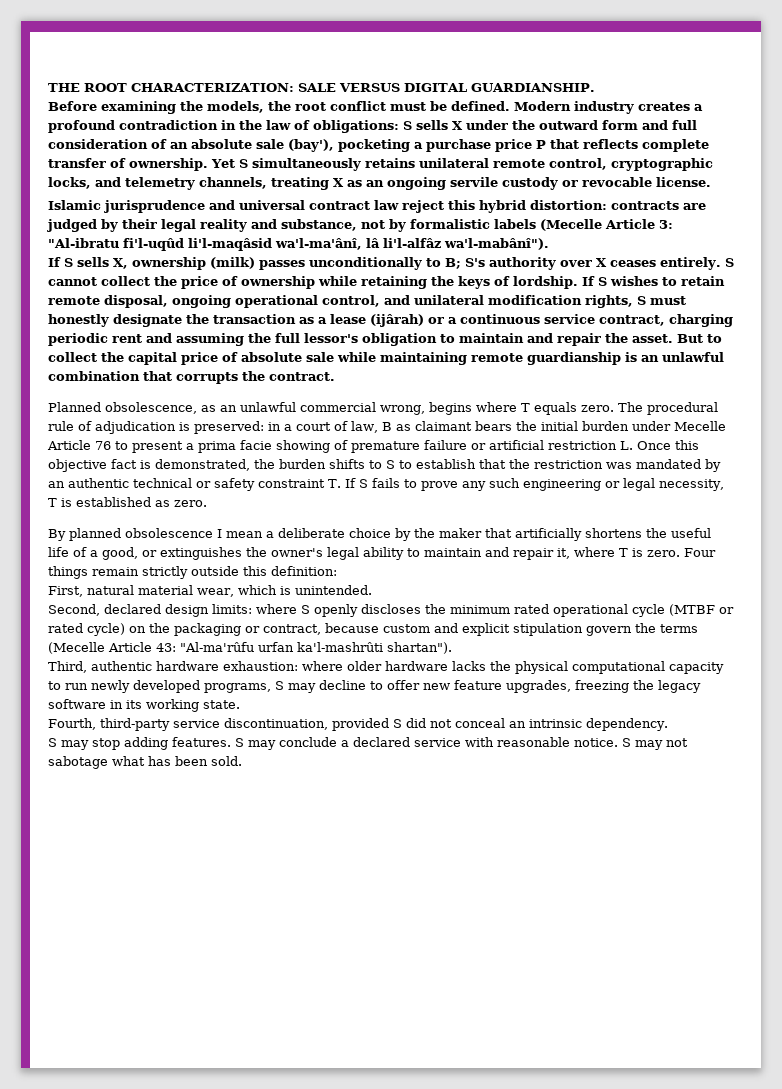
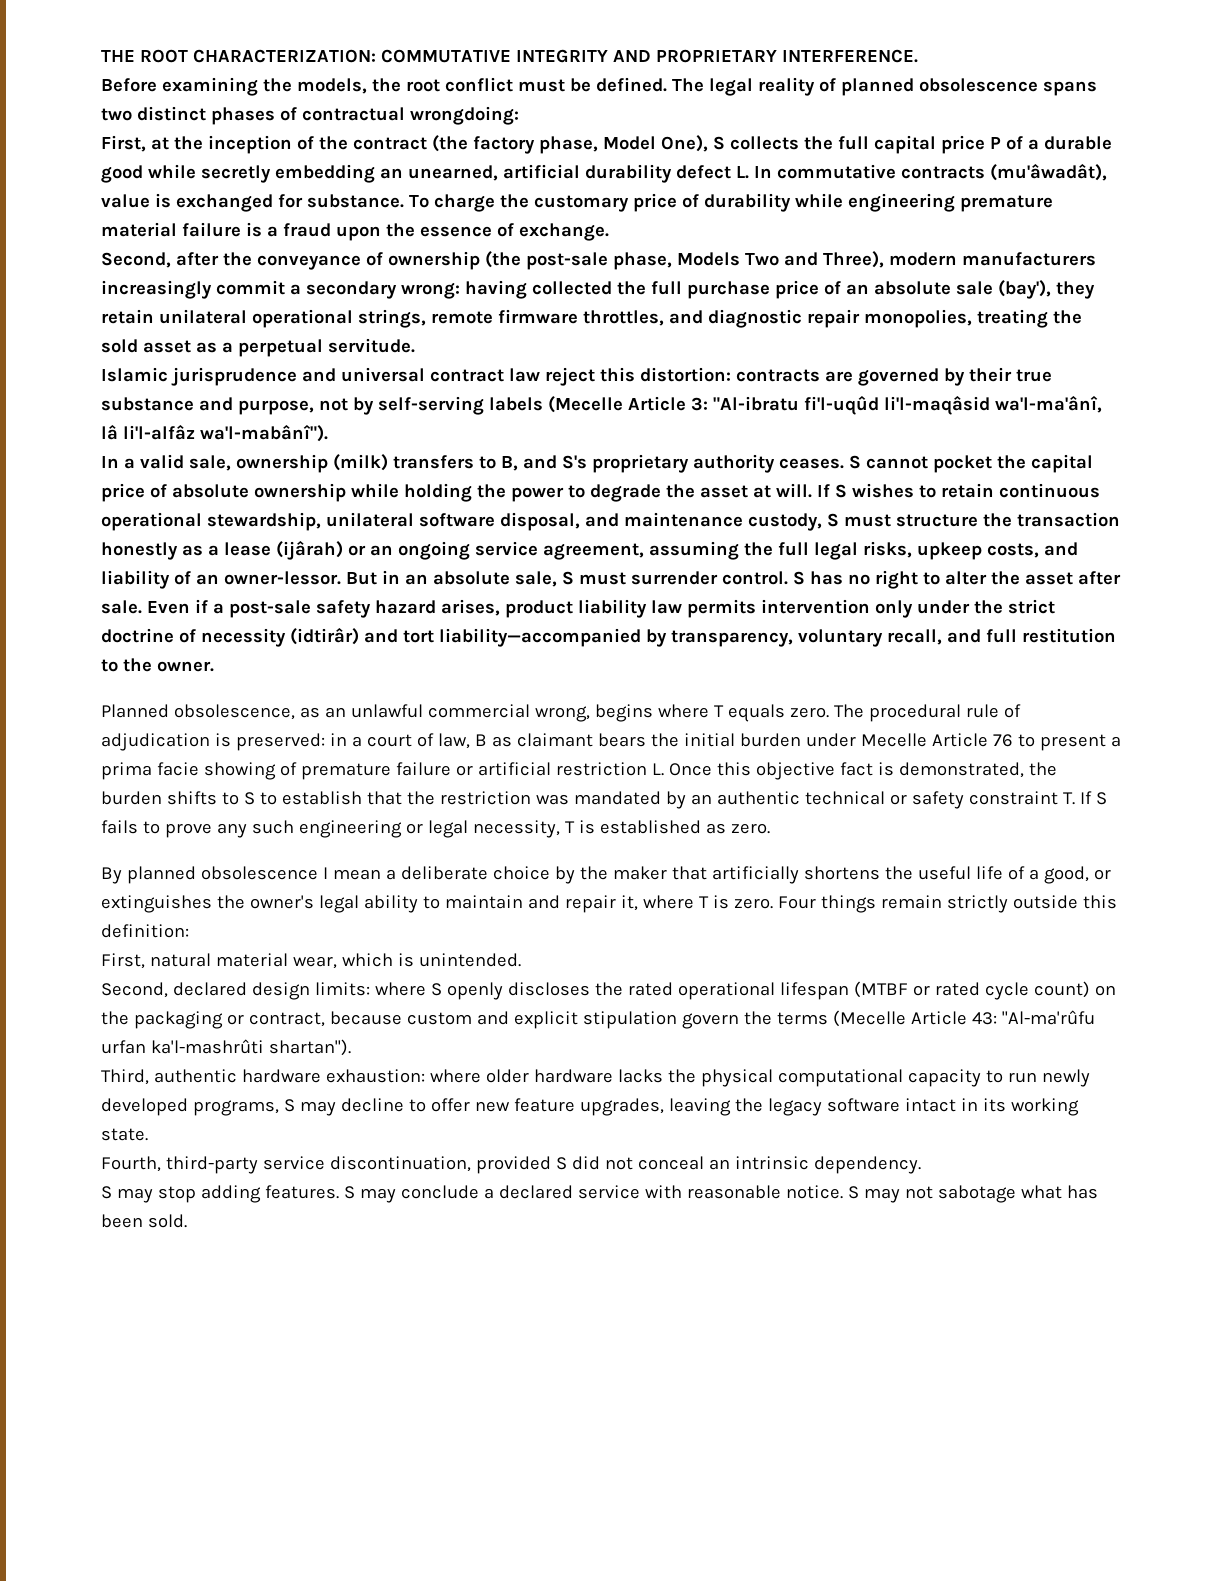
- THE ROOT CHARACTERIZATION: SALE VERSUS DIGITAL GUARDIANSHIP.
+ THE ROOT CHARACTERIZATION: COMMUTATIVE INTEGRITY AND PROPRIETARY INTERFERENCE.
- Modern industry creates a profound contradiction in the law of obligations: S sells X under the outward form and full consideration of an absolute sale (bay'), pocketing a purchase price P that reflects complete transfer of ownership. Yet S simultaneously retains unilateral remote control, cryptographic locks, and telemetry channels, treating X as an ongoing servile custody or revocable license.
+ The legal reality of planned obsolescence spans two distinct phases of contractual wrongdoing:
+ First, at the inception of the contract (the factory phase, Model One), S collects the full capital price P of a durable good while secretly embedding an unearned, artificial durability defect L. In commutative contracts (mu'âwadât), value is exchanged for substance. To charge the customary price of durability while engineering premature material failure is a fraud upon the essence of exchange.
+ Second, after the conveyance of ownership (the post-sale phase, Models Two and Three), modern manufacturers increasingly commit a secondary wrong: having collected the full purchase price of an absolute sale (bay'), they retain unilateral operational strings, remote firmware throttles, and diagnostic repair monopolies, treating the sold asset as a perpetual servitude.
- Islamic jurisprudence and universal contract law reject this hybrid distortion: contracts are judged by their legal reality and substance, not by formalistic labels (Mecelle Article 3: "Al-ibratu fi'l-uqûd li'l-maqâsid wa'l-ma'ânî, lâ li'l-alfâz wa'l-mabânî").
+ Islamic jurisprudence and universal contract law reject this distortion: contracts are governed by their true substance and purpose, not by self-serving labels (Mecelle Article 3: "Al-ibratu fi'l-uqûd li'l-maqâsid wa'l-ma'ânî, lâ li'l-alfâz wa'l-mabânî").
- If S sells X, ownership (milk) passes unconditionally to B; S's authority over X ceases entirely. S cannot collect the price of ownership while retaining the keys of lordship.
+ In a valid sale, ownership (milk) transfers to B, and S's proprietary authority ceases. S cannot pocket the capital price of absolute ownership while holding the power to degrade the asset at will.
- If S wishes to retain remote disposal, ongoing operational control, and unilateral modification rights, S must honestly designate the transaction as a lease (ijârah) or a continuous service contract, charging periodic rent and assuming the full lessor's obligation to maintain and repair the asset. But to collect the capital price of absolute sale while maintaining remote guardianship is an unlawful combination that corrupts the contract.
+ If S wishes to retain continuous operational stewardship, unilateral software disposal, and maintenance custody, S must structure the transaction honestly as a lease (ijârah) or an ongoing service agreement, assuming the full legal risks, upkeep costs, and liability of an owner-lessor. But in an absolute sale, S must surrender control. S has no right to alter the asset after sale. Even if a post-sale safety hazard arises, product liability law permits intervention only under the strict doctrine of necessity (idtirâr) and tort liability—accompanied by transparency, voluntary recall, and full restitution to the owner.
- Second, declared design limits: where S openly discloses the minimum rated operational cycle (MTBF or rated cycle) on the packaging or contract, because custom and explicit stipulation govern the terms (Mecelle Article 43: "Al-ma'rûfu urfan ka'l-mashrûti shartan").
+ Second, declared design limits: where S openly discloses the rated operational lifespan (MTBF or rated cycle count) on the packaging or contract, because custom and explicit stipulation govern the terms (Mecelle Article 43: "Al-ma'rûfu urfan ka'l-mashrûti shartan").
- Third, authentic hardware exhaustion: where older hardware lacks the physical computational capacity to run newly developed programs, S may decline to offer new feature upgrades, freezing the legacy software in its working state.
+ Third, authentic hardware exhaustion: where older hardware lacks the physical computational capacity to run newly developed programs, S may decline to offer new feature upgrades, leaving the legacy software intact in its working state.

